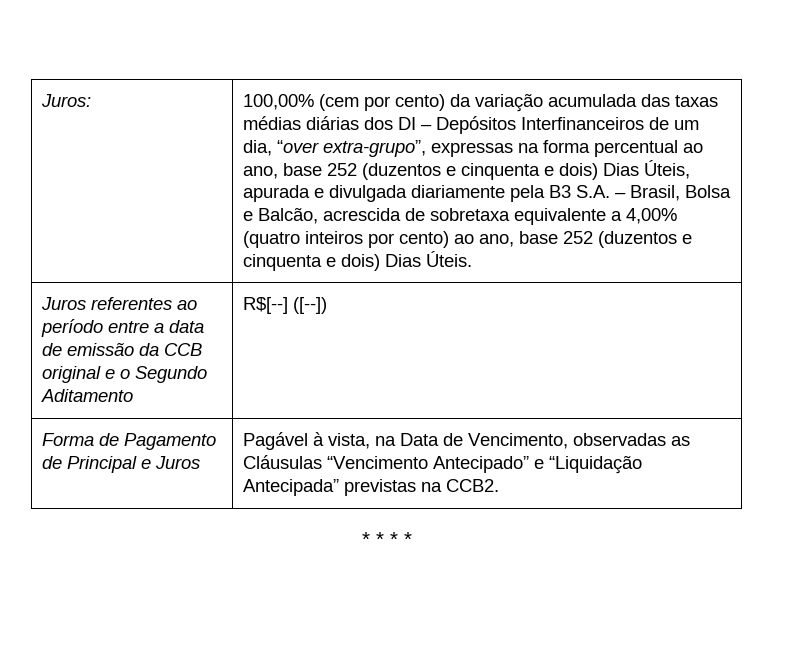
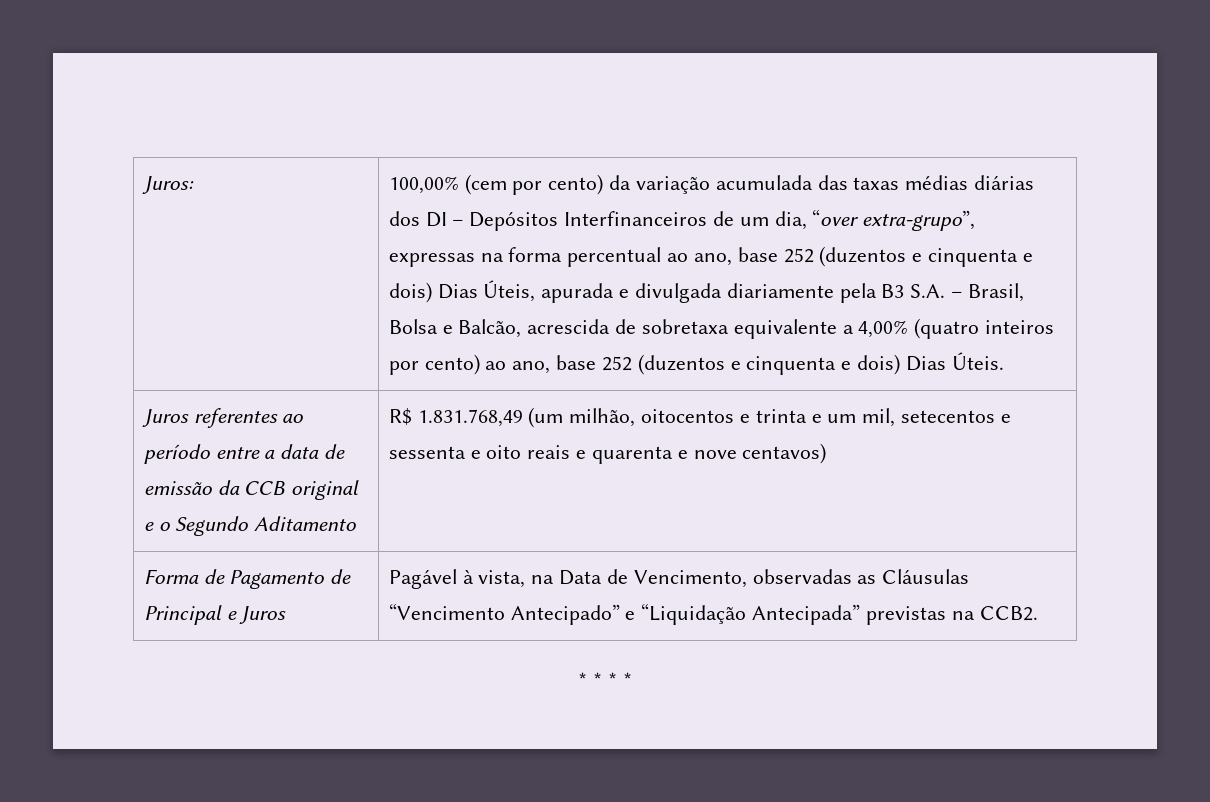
- Juros referentes ao período entre a data de emissão da CCB original e o Segundo Aditamento | R$[--] ([--])
+ Juros referentes ao período entre a data de emissão da CCB original e o Segundo Aditamento | R$ 1.831.768,49 (um milhão, oitocentos e trinta e um mil, setecentos e sessenta e oito reais e quarenta e nove centavos)

